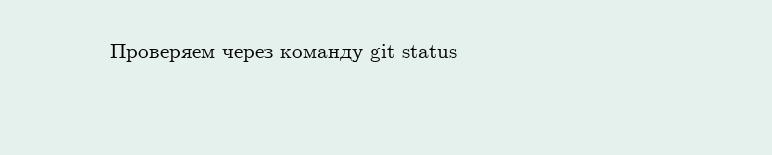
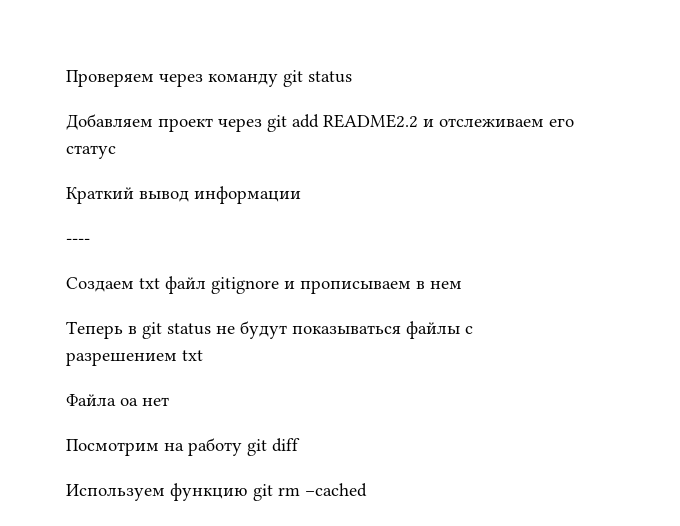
+ Добавляем проект через git add README2.2 и отслеживаем его статус
+ Краткий вывод информации
+ ----
+ Создаем txt файл gitignore и прописываем в нем
+ Теперь в git status не будут показываться файлы с разрешением txt
+ Файла оа нет
+ Посмотрим на работу git diff
+ Используем функцию git rm –cached

